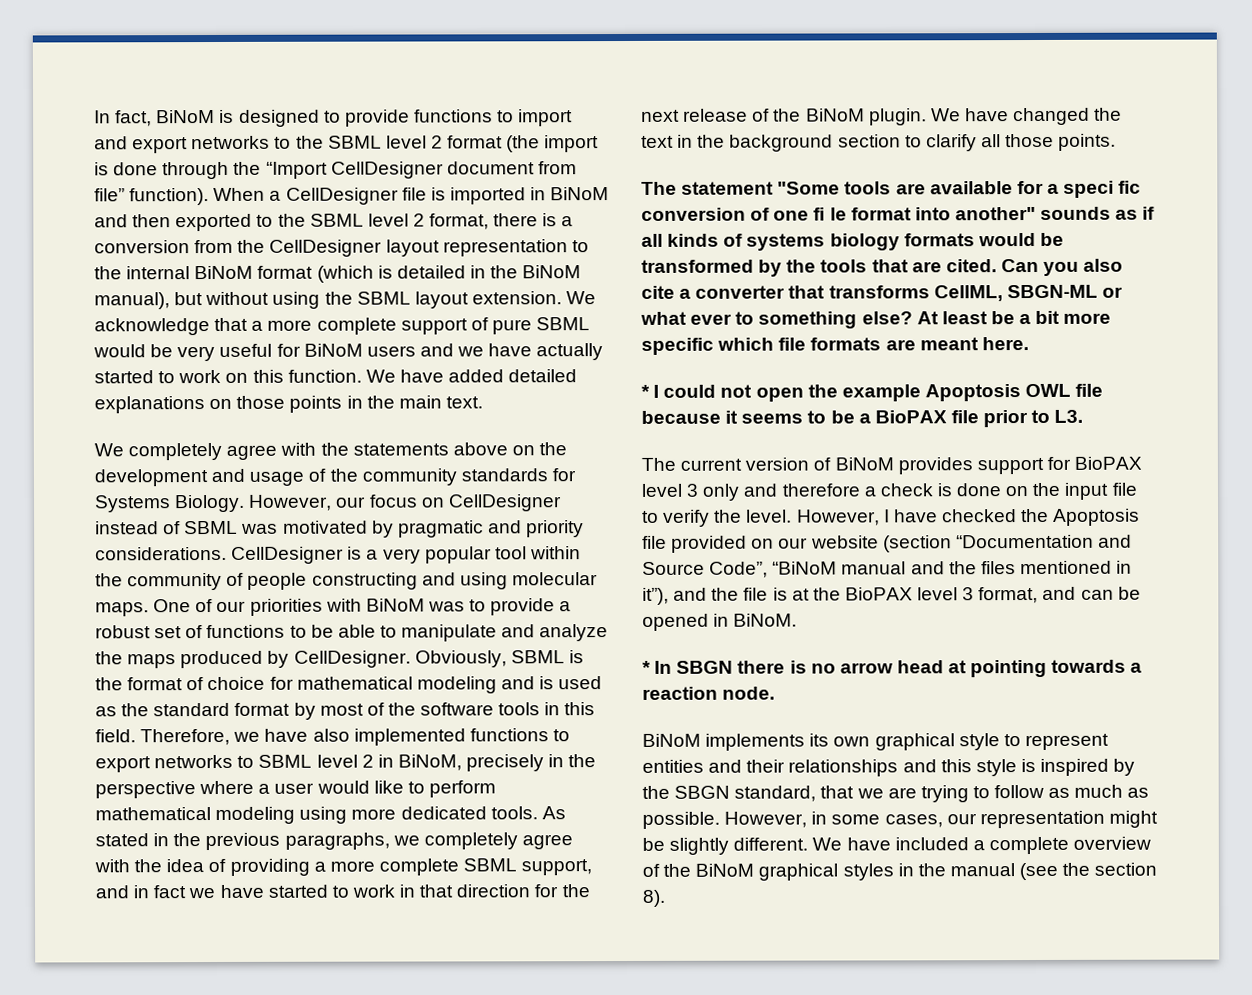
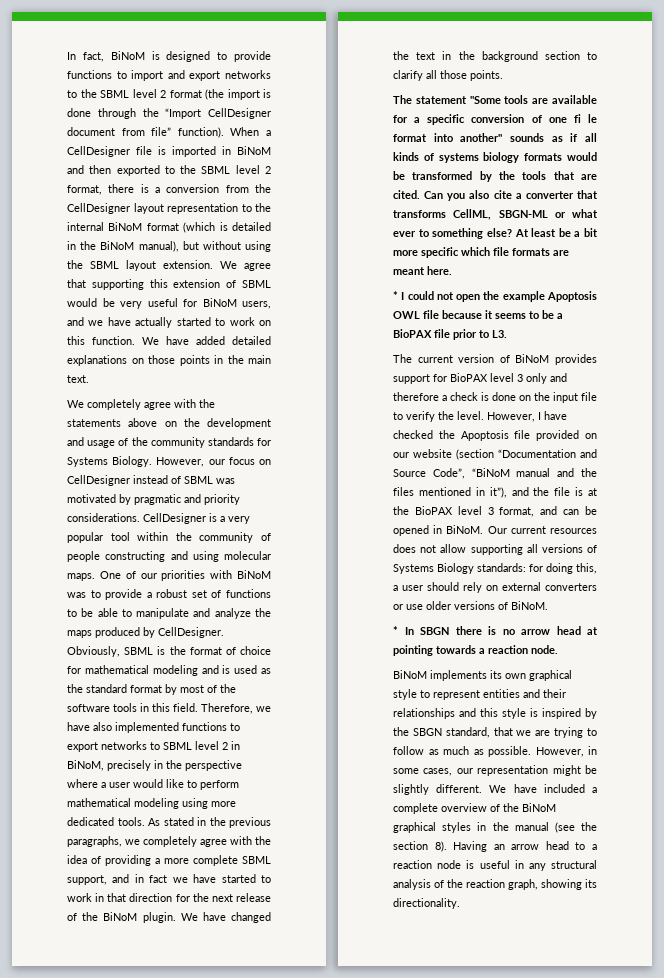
- We acknowledge that a more complete support of pure SBML would be very useful for BiNoM users and we have actually started to work on this function.
+ We agree that supporting this extension of SBML would be very useful for BiNoM users, and we have actually started to work on this function.
- The statement "Some tools are available for a speci fic conversion of one fi le format into another" sounds as if all kinds of systems biology formats would be transformed by the tools that are cited.
+ The statement "Some tools are available for a specific conversion of one fi le format into another" sounds as if all kinds of systems biology formats would be transformed by the tools that are cited.
+ Our current resources does not allow supporting all versions of Systems Biology standards: for doing this, a user should rely on external converters or use older versions of BiNoM.
+ Having an arrow head to a reaction node is useful in any structural analysis of the reaction graph, showing its directionality.

